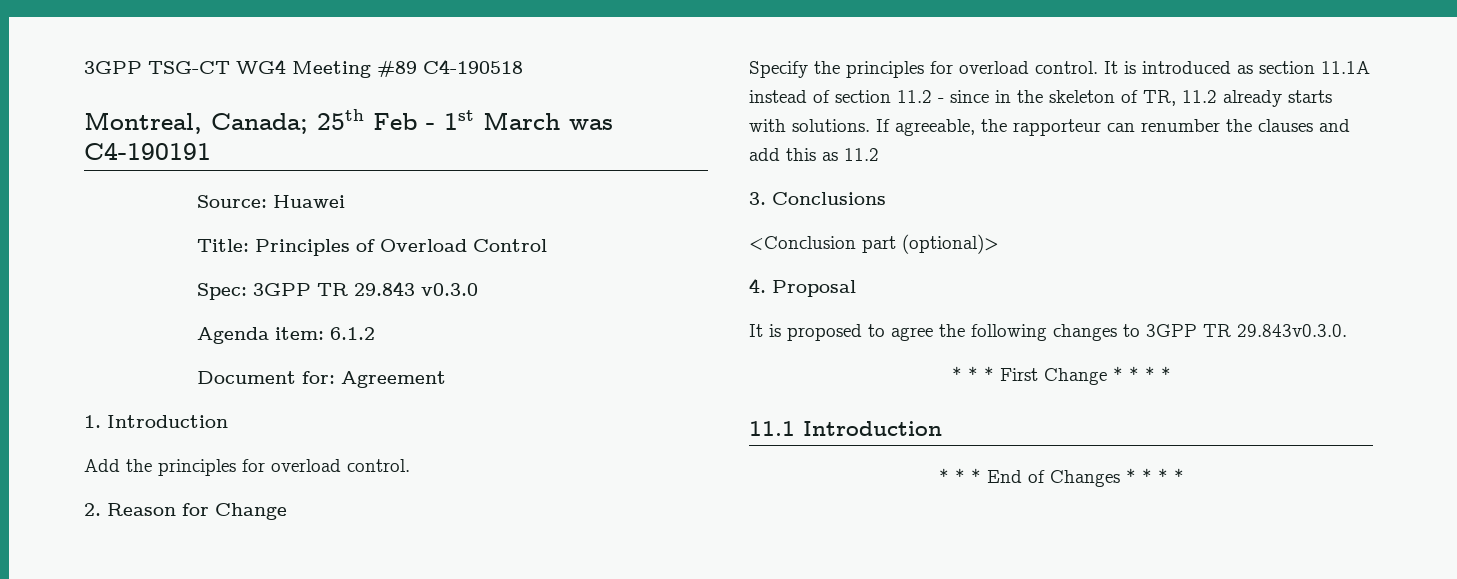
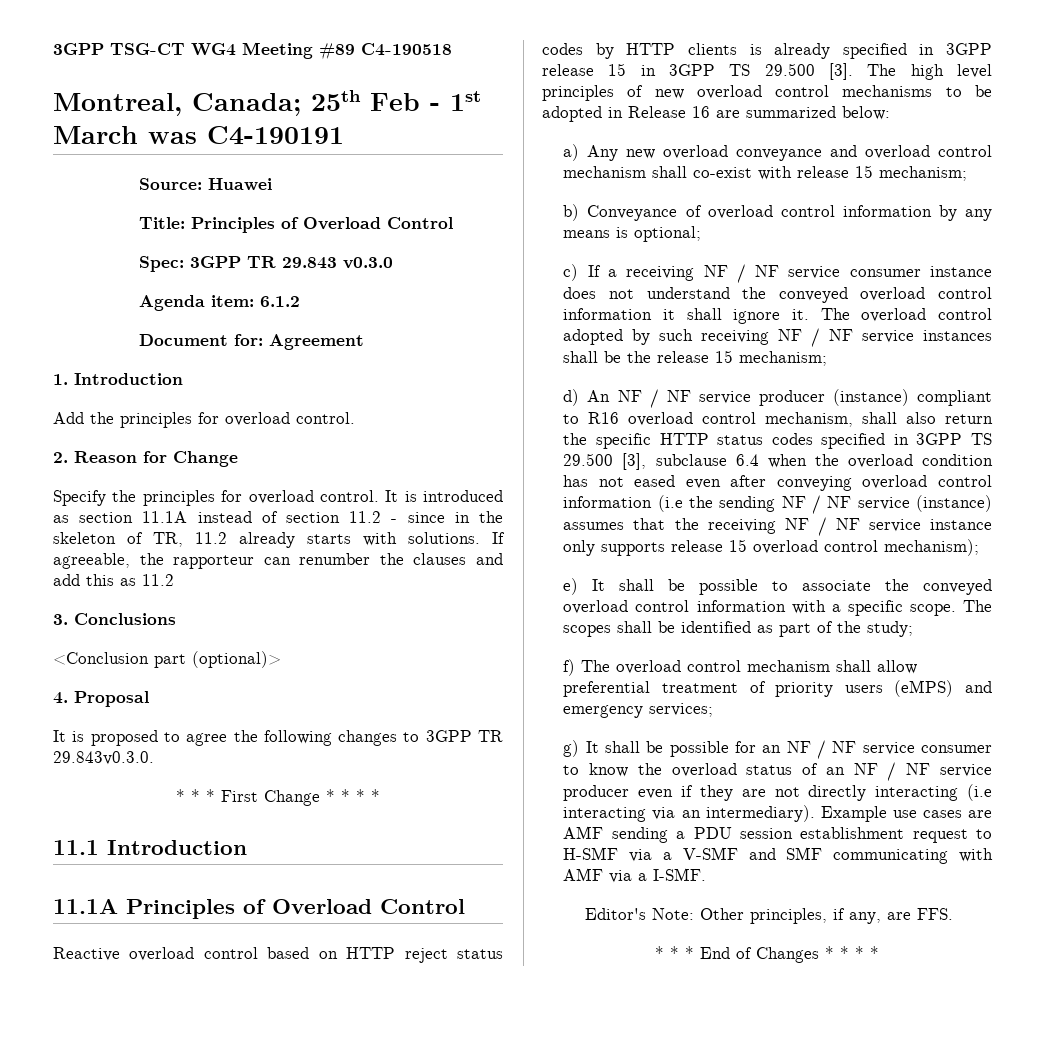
+ 11.1A Principles of Overload Control
+ Reactive overload control based on HTTP reject status codes by HTTP clients is already specified in 3GPP release 15 in 3GPP TS 29.500 [3]. The high level principles of new overload control mechanisms to be adopted in Release 16 are summarized below:
+ a) Any new overload conveyance and overload control mechanism shall co-exist with release 15 mechanism;
+ b) Conveyance of overload control information by any means is optional;
+ c) If a receiving NF / NF service consumer instance does not understand the conveyed overload control information it shall ignore it. The overload control adopted by such receiving NF / NF service instances shall be the release 15 mechanism;
+ d) An NF / NF service producer (instance) compliant to R16 overload control mechanism, shall also return the specific HTTP status codes specified in 3GPP TS 29.500 [3], subclause 6.4 when the overload condition has not eased even after conveying overload control information (i.e the sending NF / NF service (instance) assumes that the receiving NF / NF service instance only supports release 15 overload control mechanism);
+ e) It shall be possible to associate the conveyed overload control information with a specific scope. The scopes shall be identified as part of the study;
+ f) The overload control mechanism shall allow preferential treatment of priority users (eMPS) and emergency services;
+ g) It shall be possible for an NF / NF service consumer to know the overload status of an NF / NF service producer even if they are not directly interacting (i.e interacting via an intermediary). Example use cases are AMF sending a PDU session establishment request to H-SMF via a V-SMF and SMF communicating with AMF via a I-SMF.
+ Editor's Note: Other principles, if any, are FFS.

